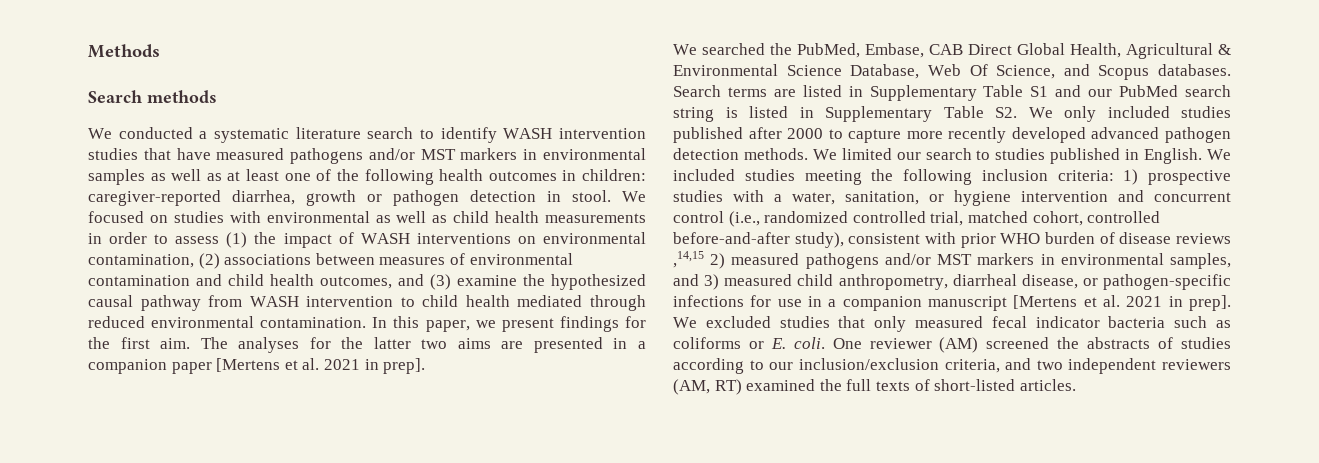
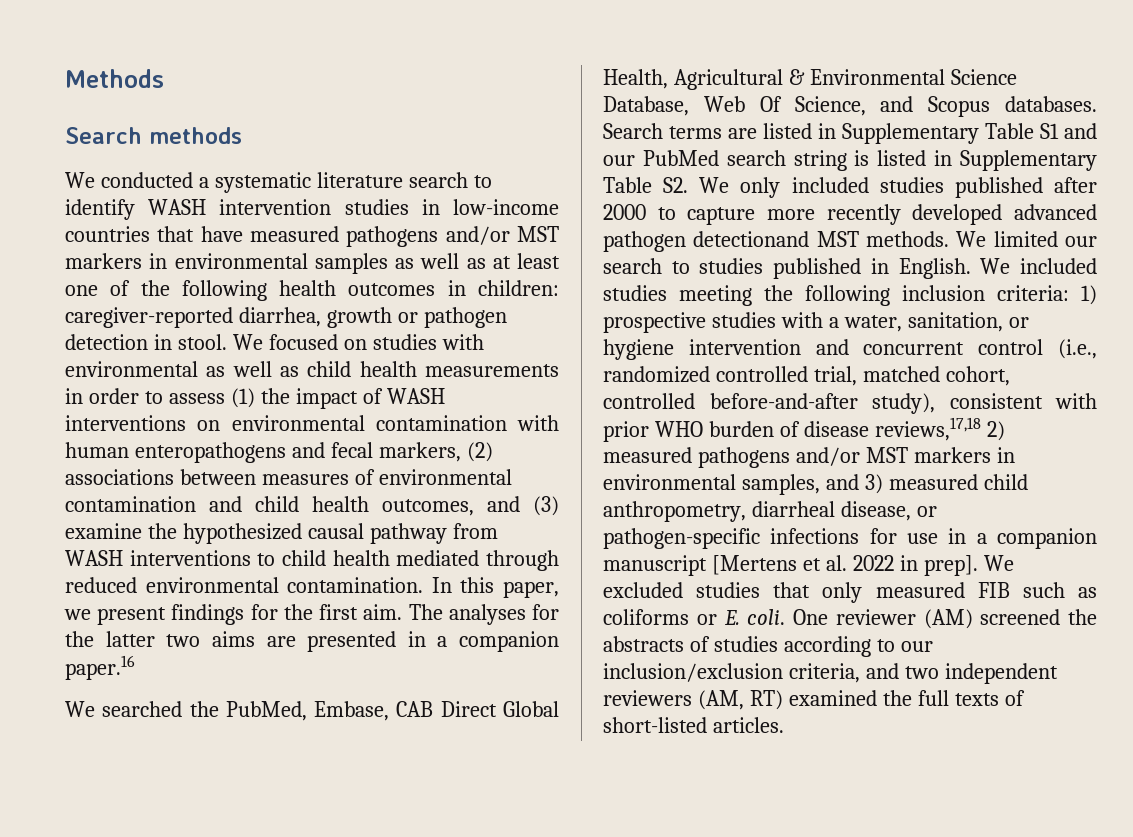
- We conducted a systematic literature search to identify WASH intervention studies that have measured pathogens and/or MST markers in environmental samples as well as at least one of the following health outcomes in children: caregiver-reported diarrhea, growth or pathogen detection in stool.
+ We conducted a systematic literature search to identify WASH intervention studies in low-income countries that have measured pathogens and/or MST markers in environmental samples as well as at least one of the following health outcomes in children: caregiver-reported diarrhea, growth or pathogen detection in stool.
- We focused on studies with environmental as well as child health measurements in order to assess (1) the impact of WASH interventions on environmental contamination, (2) associations between measures of environmental contamination and child health outcomes, and (3) examine the hypothesized causal pathway from WASH intervention to child health mediated through reduced environmental contamination.
+ We focused on studies with environmental as well as child health measurements in order to assess (1) the impact of WASH interventions on environmental contamination with human enteropathogens and fecal markers, (2) associations between measures of environmental contamination and child health outcomes, and (3) examine the hypothesized causal pathway from WASH interventions to child health mediated through reduced environmental contamination.
- The analyses for the latter two aims are presented in a companion paper [Mertens et al. 2021 in prep].
+ The analyses for the latter two aims are presented in a companion paper.16
- Search terms are listed in Supplementary Table S1 and our PubMed search string is listed in Supplementary Table S2. We only included studies published after 2000 to capture more recently developed advanced pathogen detection methods.
+ Search terms are listed in Supplementary Table S1 and our PubMed search string is listed in Supplementary Table S2. We only included studies published after 2000 to capture more recently developed advanced pathogen detectionand MST methods.
- 1) prospective studies with a water, sanitation, or hygiene intervention and concurrent control (i.e., randomized controlled trial, matched cohort, controlled before-and-after study), consistent with prior WHO burden of disease reviews ,14,15 2) measured pathogens and/or MST markers in environmental samples, and 3) measured child anthropometry, diarrheal disease, or pathogen-specific infections for use in a companion manuscript [Mertens et al. 2021 in prep].
+ 1) prospective studies with a water, sanitation, or hygiene intervention and concurrent control (i.e., randomized controlled trial, matched cohort, controlled before-and-after study), consistent with prior WHO burden of disease reviews,17,18 2) measured pathogens and/or MST markers in environmental samples, and 3) measured child anthropometry, diarrheal disease, or pathogen-specific infections for use in a companion manuscript [Mertens et al. 2022 in prep].
- We excluded studies that only measured fecal indicator bacteria such as coliforms or E. coli.
+ We excluded studies that only measured FIB such as coliforms or E. coli.

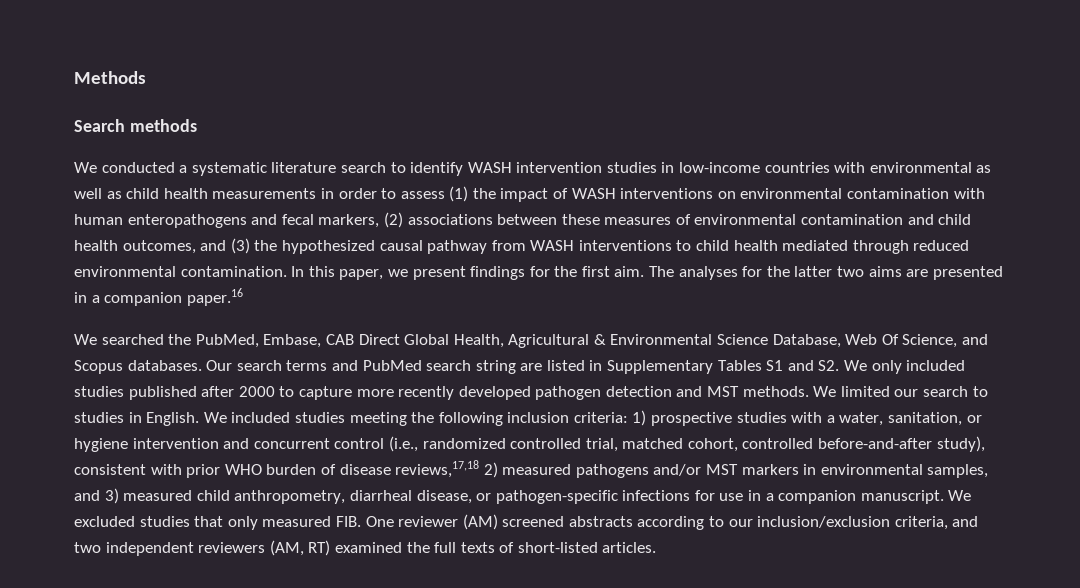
- We conducted a systematic literature search to identify WASH intervention studies in low-income countries that have measured pathogens and/or MST markers in environmental samples as well as at least one of the following health outcomes in children: caregiver-reported diarrhea, growth or pathogen detection in stool. We focused on studies with environmental as well as child health measurements in order to assess (1) the impact of WASH interventions on environmental contamination with human enteropathogens and fecal markers, (2) associations between measures of environmental contamination and child health outcomes, and (3) examine the hypothesized causal pathway from WASH interventions to child health mediated through reduced environmental contamination.
+ We conducted a systematic literature search to identify WASH intervention studies in low-income countries with environmental as well as child health measurements in order to assess (1) the impact of WASH interventions on environmental contamination with human enteropathogens and fecal markers, (2) associations between these measures of environmental contamination and child health outcomes, and (3) the hypothesized causal pathway from WASH interventions to child health mediated through reduced environmental contamination.
- Search terms are listed in Supplementary Table S1 and our PubMed search string is listed in Supplementary Table S2. We only included studies published after 2000 to capture more recently developed advanced pathogen detectionand MST methods.
+ Our search terms and PubMed search string are listed in Supplementary Tables S1 and S2. We only included studies published after 2000 to capture more recently developed pathogen detection and MST methods.
- We limited our search to studies published in English.
+ We limited our search to studies in English.
- 1) prospective studies with a water, sanitation, or hygiene intervention and concurrent control (i.e., randomized controlled trial, matched cohort, controlled before-and-after study), consistent with prior WHO burden of disease reviews,17,18 2) measured pathogens and/or MST markers in environmental samples, and 3) measured child anthropometry, diarrheal disease, or pathogen-specific infections for use in a companion manuscript [Mertens et al. 2022 in prep].
+ 1) prospective studies with a water, sanitation, or hygiene intervention and concurrent control (i.e., randomized controlled trial, matched cohort, controlled before-and-after study), consistent with prior WHO burden of disease reviews,17,18 2) measured pathogens and/or MST markers in environmental samples, and 3) measured child anthropometry, diarrheal disease, or pathogen-specific infections for use in a companion manuscript.
- We excluded studies that only measured FIB such as coliforms or E. coli. One reviewer (AM) screened the abstracts of studies according to our inclusion/exclusion criteria, and two independent reviewers (AM, RT) examined the full texts of short-listed articles.
+ We excluded studies that only measured FIB. One reviewer (AM) screened abstracts according to our inclusion/exclusion criteria, and two independent reviewers (AM, RT) examined the full texts of short-listed articles.

